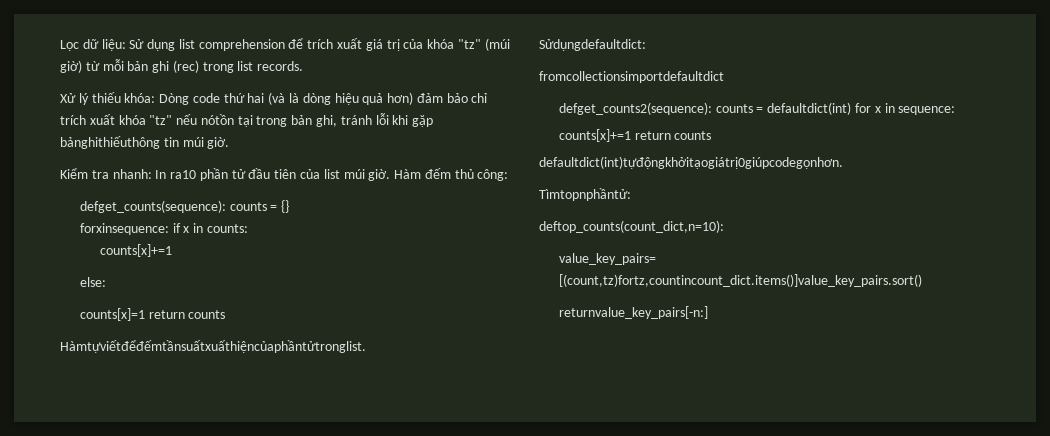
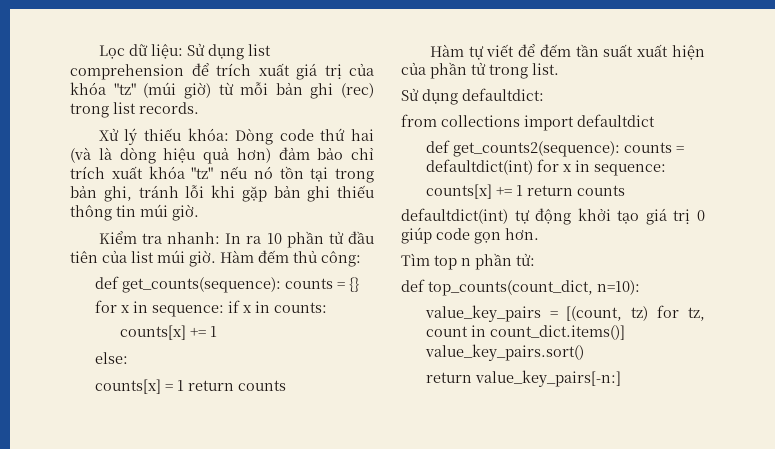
- Xử lý thiếu khóa: Dòng code thứ hai (và là dòng hiệu quả hơn) đảm bảo chỉ trích xuất khóa "tz" nếu nótồn tại trong bản ghi, tránh lỗi khi gặp bảnghithiếuthông tin múi giờ.
+ Xử lý thiếu khóa: Dòng code thứ hai (và là dòng hiệu quả hơn) đảm bảo chỉ trích xuất khóa "tz" nếu nó tồn tại trong bản ghi, tránh lỗi khi gặp bản ghi thiếu thông tin múi giờ.
- Kiểm tra nhanh: In ra10 phần tử đầu tiên của list múi giờ.
+ Kiểm tra nhanh: In ra 10 phần tử đầu tiên của list múi giờ.
- defget_counts(sequence): counts = {}
+ def get_counts(sequence): counts = {}
- forxinsequence: if x in counts:
- counts[x]+=1
+ for x in sequence: if x in counts:
+ counts[x] += 1
  else:
- counts[x]=1 return counts
- Hàmtựviếtđểđếmtầnsuấtxuấthiệncủaphầntửtronglist.
- Sửdụngdefaultdict:
- fromcollectionsimportdefaultdict
- defget_counts2(sequence): counts = defaultdict(int) for x in sequence:
+ counts[x] = 1 return counts
+ Hàm tự viết để đếm tần suất xuất hiện của phần tử trong list.
+ Sử dụng defaultdict:
+ from collections import defaultdict
+ def get_counts2(sequence): counts = defaultdict(int) for x in sequence:
- counts[x]+=1 return counts
- defaultdict(int)tựđộngkhởitạogiátrị0giúpcodegọnhơn.
- Tìmtopnphầntử:
- deftop_counts(count_dict,n=10):
- value_key_pairs= [(count,tz)fortz,countincount_dict.items()]value_key_pairs.sort()
- returnvalue_key_pairs[-n:]
+ counts[x] += 1 return counts
+ defaultdict(int) tự động khởi tạo giá trị 0 giúp code gọn hơn.
+ Tìm top n phần tử:
+ def top_counts(count_dict, n=10):
+ value_key_pairs = [(count, tz) for tz, count in count_dict.items()] value_key_pairs.sort()
+ return value_key_pairs[-n:]

